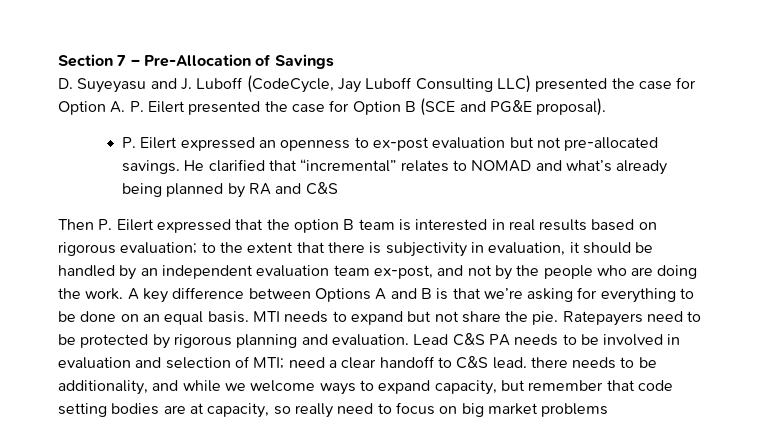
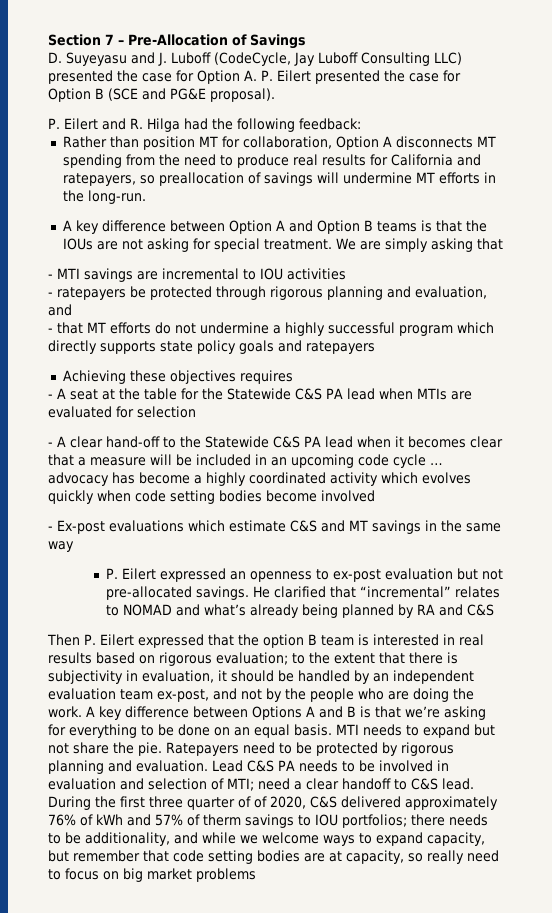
+ P. Eilert and R. Hilga had the following feedback:
+ Rather than position MT for collaboration, Option A disconnects MT spending from the need to produce real results for California and ratepayers, so preallocation of savings will undermine MT efforts in the long-run.
+ A key difference between Option A and Option B teams is that the IOUs are not asking for special treatment. We are simply asking that
+ - MTI savings are incremental to IOU activities
+ - ratepayers be protected through rigorous planning and evaluation, and
+ - that MT efforts do not undermine a highly successful program which directly supports state policy goals and ratepayers
+ Achieving these objectives requires
+ - A seat at the table for the Statewide C&S PA lead when MTIs are evaluated for selection
+ - A clear hand-off to the Statewide C&S PA lead when it becomes clear that a measure will be included in an upcoming code cycle … advocacy has become a highly coordinated activity which evolves quickly when code setting bodies become involved
+ - Ex-post evaluations which estimate C&S and MT savings in the same way
- Lead C&S PA needs to be involved in evaluation and selection of MTI; need a clear handoff to C&S lead. there needs to be additionality, and while we welcome ways to expand capacity, but remember that code setting bodies are at capacity, so really need to focus on big market problems
+ Lead C&S PA needs to be involved in evaluation and selection of MTI; need a clear handoff to C&S lead. During the first three quarter of of 2020, C&S delivered approximately 76% of kWh and 57% of therm savings to IOU portfolios; there needs to be additionality, and while we welcome ways to expand capacity, but remember that code setting bodies are at capacity, so really need to focus on big market problems

